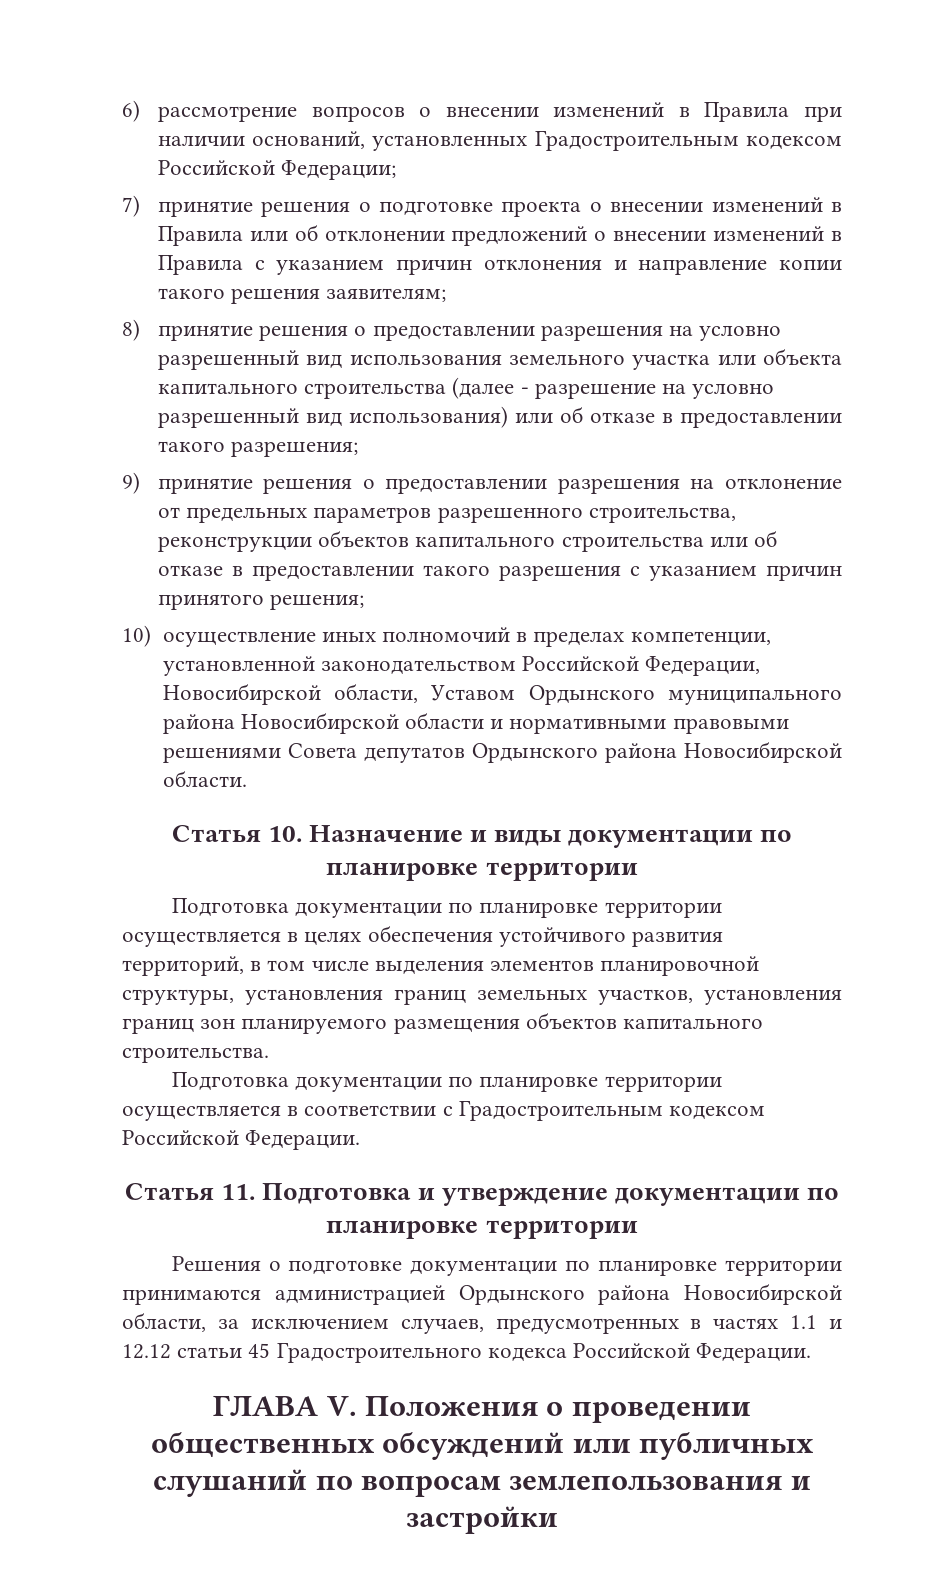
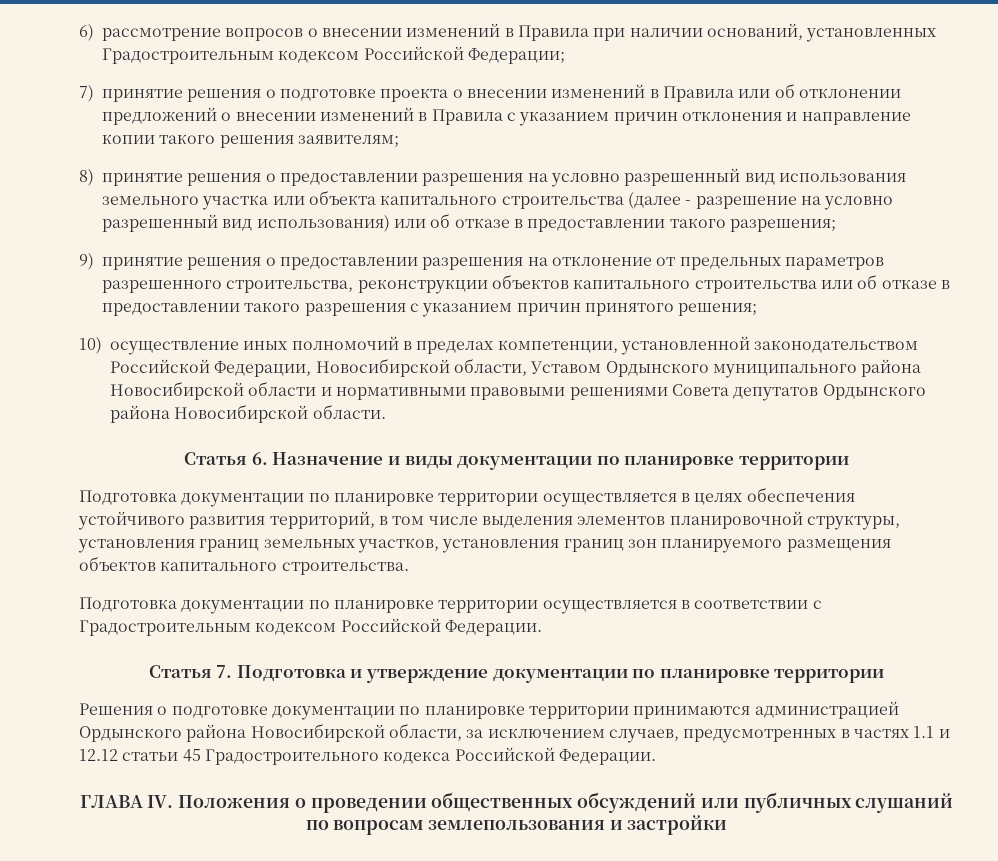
- Статья 10. Назначение и виды документации по планировке территории
+ Статья 6. Назначение и виды документации по планировке территории
- Статья 11. Подготовка и утверждение документации по планировке территории
+ Статья 7. Подготовка и утверждение документации по планировке территории
- ГЛАВА V. Положения о проведении общественных обсуждений или публичных слушаний по вопросам землепользования и застройки
+ ГЛАВА IV. Положения о проведении общественных обсуждений или публичных слушаний по вопросам землепользования и застройки

